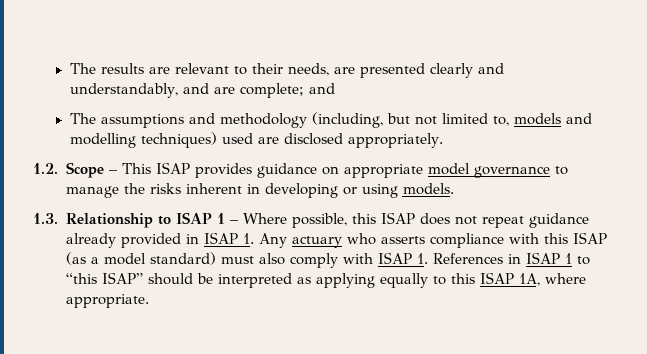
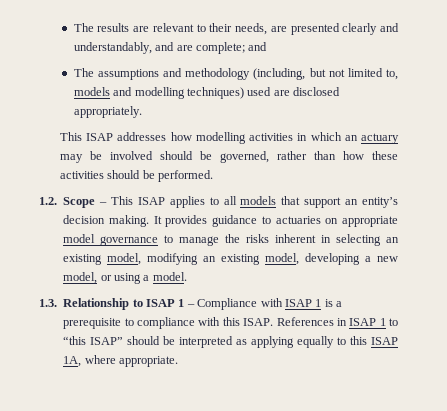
+ This ISAP addresses how modelling activities in which an actuary may be involved should be governed, rather than how these activities should be performed.
- 1.2. Scope – This ISAP provides guidance on appropriate model governance to manage the risks inherent in developing or using models.
+ 1.2. Scope – This ISAP applies to all models that support an entity’s decision making. It provides guidance to actuaries on appropriate model governance to manage the risks inherent in selecting an existing model, modifying an existing model, developing a new model, or using a model.
- 1.3. Relationship to ISAP 1 – Where possible, this ISAP does not repeat guidance already provided in ISAP 1. Any actuary who asserts compliance with this ISAP (as a model standard) must also comply with ISAP 1. References in ISAP 1 to “this ISAP” should be interpreted as applying equally to this ISAP 1A, where appropriate.
+ 1.3. Relationship to ISAP 1 – Compliance with ISAP 1 is a prerequisite to compliance with this ISAP. References in ISAP 1 to “this ISAP” should be interpreted as applying equally to this ISAP 1A, where appropriate.

